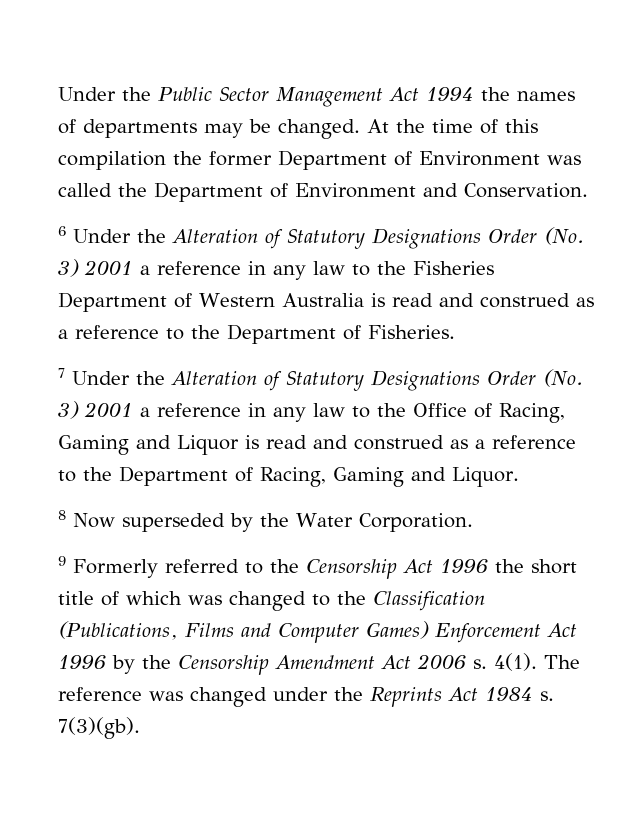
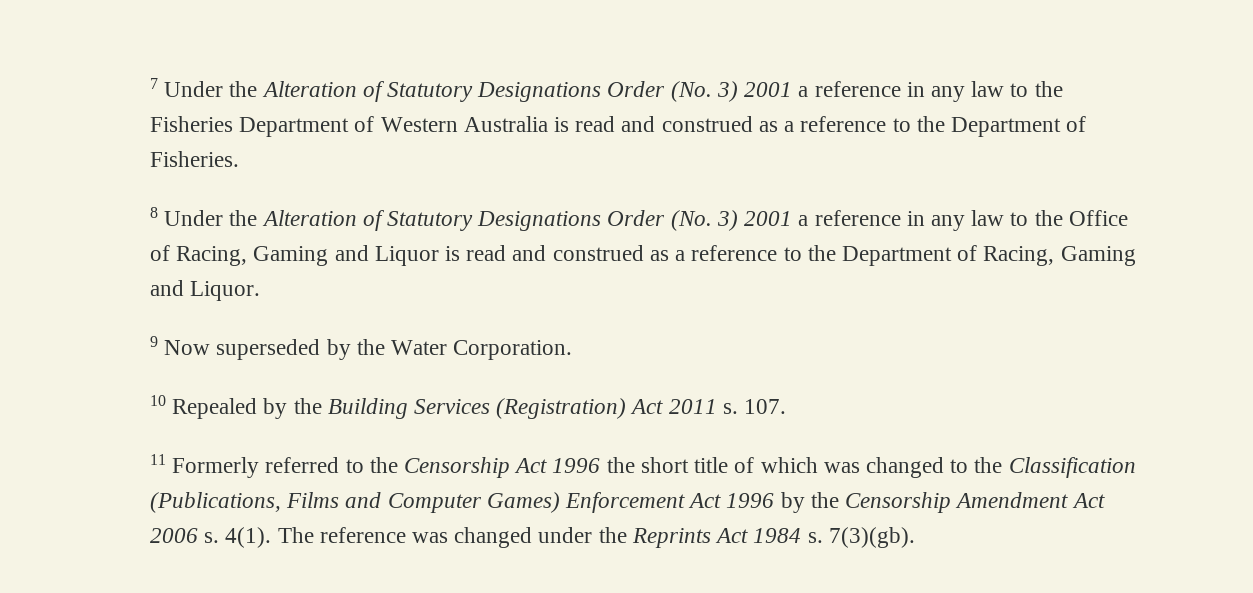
- Under the Public Sector Management Act 1994 the names of departments may be changed. At the time of this compilation the former Department of Environment was called the Department of Environment and Conservation.
- 6 Under the Alteration of Statutory Designations Order (No. 3) 2001 a reference in any law to the Fisheries Department of Western Australia is read and construed as a reference to the Department of Fisheries.
+ 7 Under the Alteration of Statutory Designations Order (No. 3) 2001 a reference in any law to the Fisheries Department of Western Australia is read and construed as a reference to the Department of Fisheries.
- 7 Under the Alteration of Statutory Designations Order (No. 3) 2001 a reference in any law to the Office of Racing, Gaming and Liquor is read and construed as a reference to the Department of Racing, Gaming and Liquor.
+ 8 Under the Alteration of Statutory Designations Order (No. 3) 2001 a reference in any law to the Office of Racing, Gaming and Liquor is read and construed as a reference to the Department of Racing, Gaming and Liquor.
- 8 Now superseded by the Water Corporation.
+ 9 Now superseded by the Water Corporation.
- 9 Formerly referred to the Censorship Act 1996 the short title of which was changed to the Classification (Publications, Films and Computer Games) Enforcement Act 1996 by the Censorship Amendment Act 2006 s.
+ 10 Repealed by the Building Services (Registration) Act 2011 s. 107.
+ 11 Formerly referred to the Censorship Act 1996 the short title of which was changed to the Classification (Publications, Films and Computer Games) Enforcement Act 1996 by the Censorship Amendment Act 2006 s.

